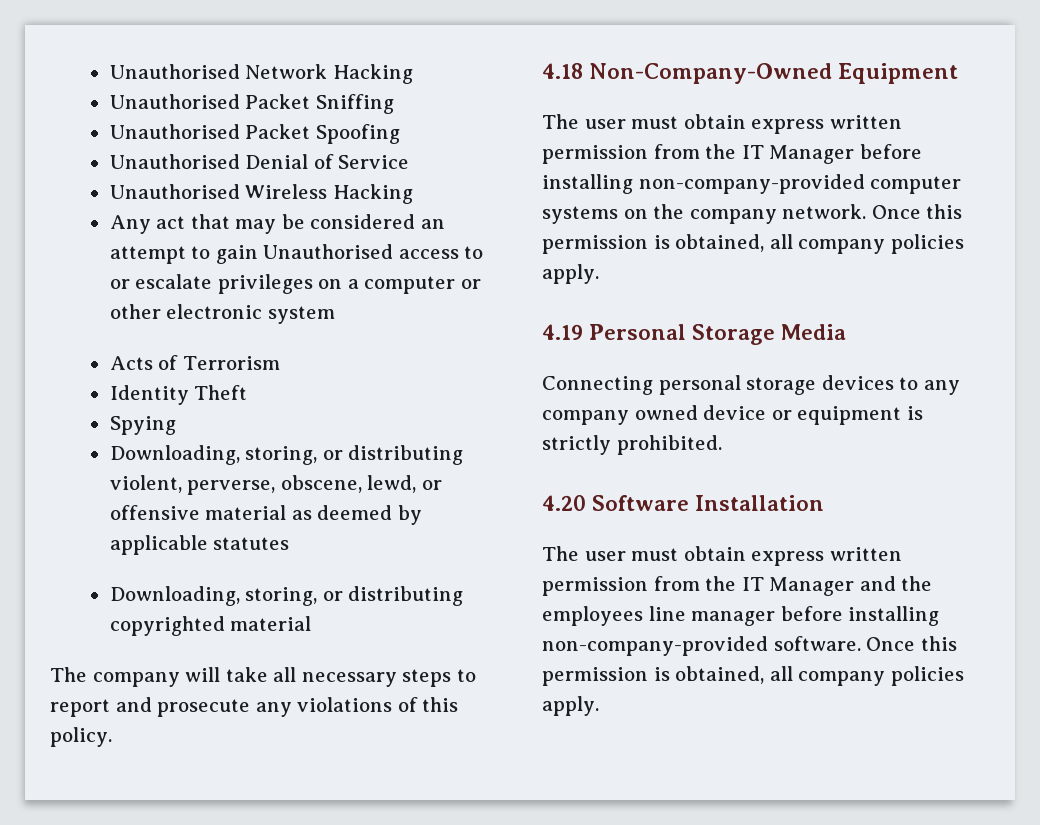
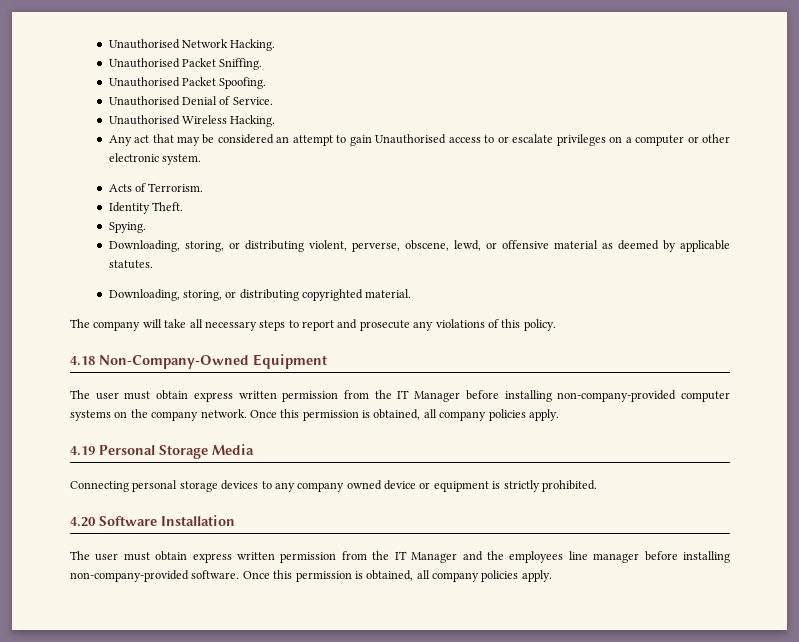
- Unauthorised Network Hacking
- Unauthorised Packet Sniffing
- Unauthorised Packet Spoofing
+ Unauthorised Network Hacking.
+ Unauthorised Packet Sniffing.
+ Unauthorised Packet Spoofing.
- Unauthorised Denial of Service
+ Unauthorised Denial of Service.
- Unauthorised Wireless Hacking
+ Unauthorised Wireless Hacking.
- Any act that may be considered an attempt to gain Unauthorised access to or escalate privileges on a computer or other electronic system
+ Any act that may be considered an attempt to gain Unauthorised access to or escalate privileges on a computer or other electronic system.
- Acts of Terrorism
+ Acts of Terrorism.
- Identity Theft
- Spying
+ Identity Theft.
+ Spying.
- Downloading, storing, or distributing violent, perverse, obscene, lewd, or offensive material as deemed by applicable statutes
+ Downloading, storing, or distributing violent, perverse, obscene, lewd, or offensive material as deemed by applicable statutes.
- Downloading, storing, or distributing copyrighted material
+ Downloading, storing, or distributing copyrighted material.

